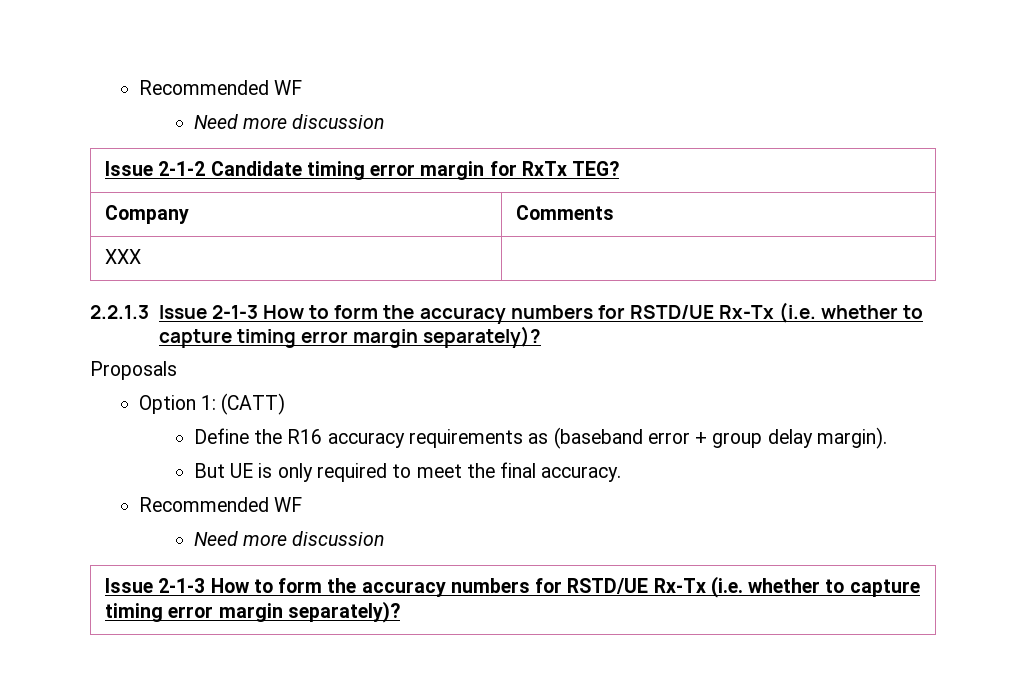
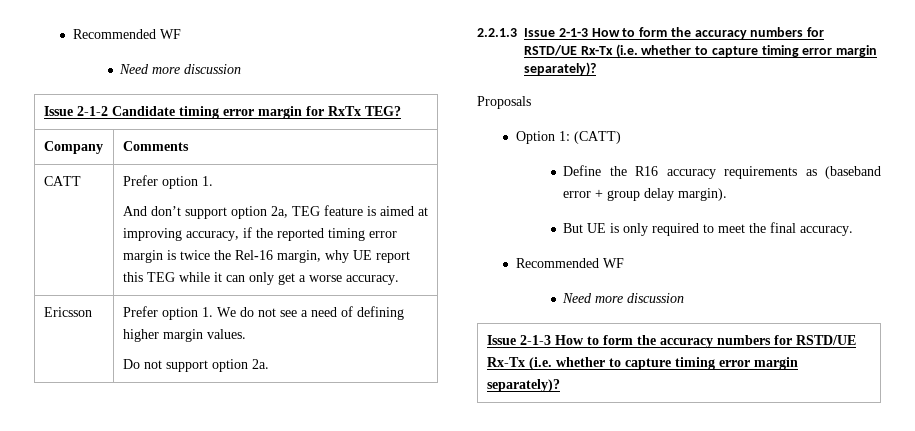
- XXX |
+ CATT | Prefer option 1.
+ And don’t support option 2a, TEG feature is aimed at improving accuracy, if the reported timing error margin is twice the Rel-16 margin, why UE report this TEG while it can only get a worse accuracy.
+ Ericsson | Prefer option 1. We do not see a need of defining higher margin values.
+ Do not support option 2a.

